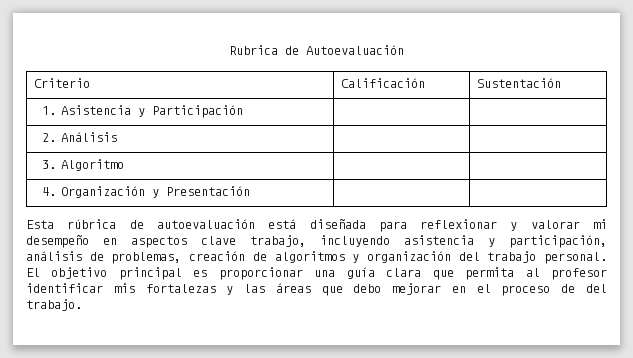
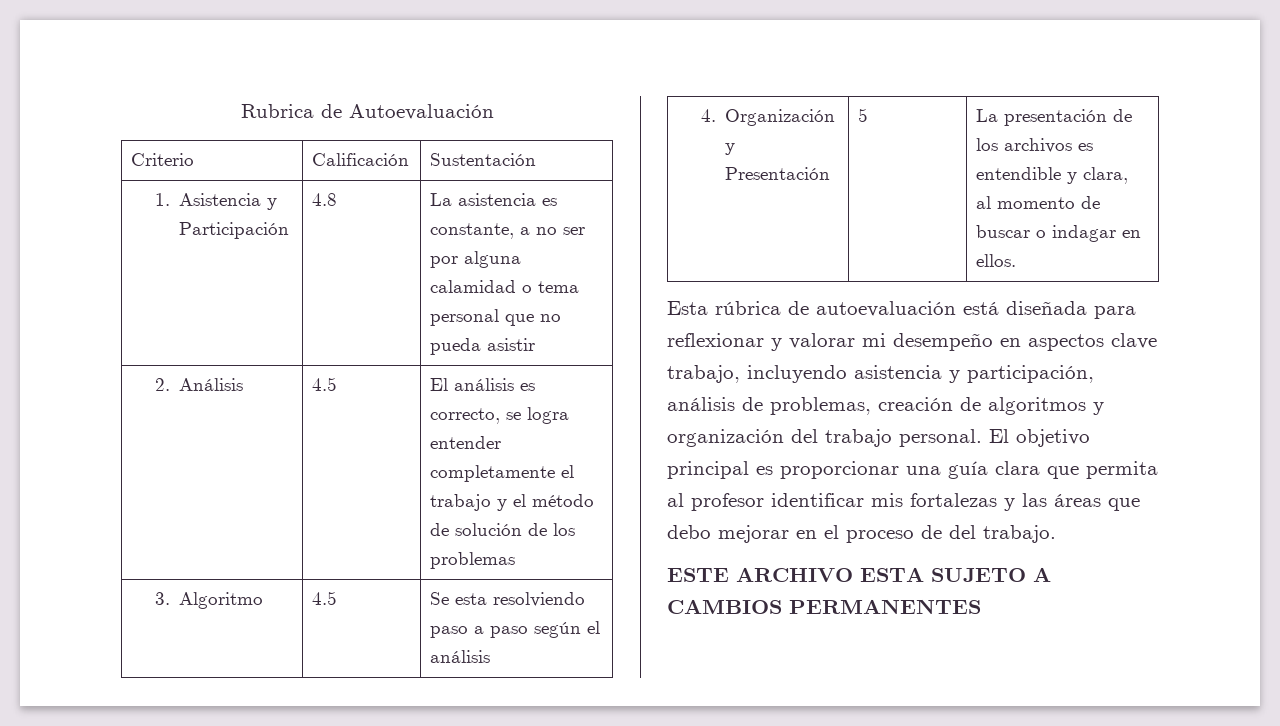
- 1. Asistencia y Participación | |
- 2. Análisis | |
- 3. Algoritmo | |
- 4. Organización y Presentación | |
+ 1. Asistencia y Participación | 4.8 | La asistencia es constante, a no ser por alguna calamidad o tema personal que no pueda asistir
+ 2. Análisis | 4.5 | El análisis es correcto, se logra entender completamente el trabajo y el método de solución de los problemas
+ 3. Algoritmo | 4.5 | Se esta resolviendo paso a paso según el análisis
+ 4. Organización y Presentación | 5 | La presentación de los archivos es entendible y clara, al momento de buscar o indagar en ellos.
+ ESTE ARCHIVO ESTA SUJETO A CAMBIOS PERMANENTES

